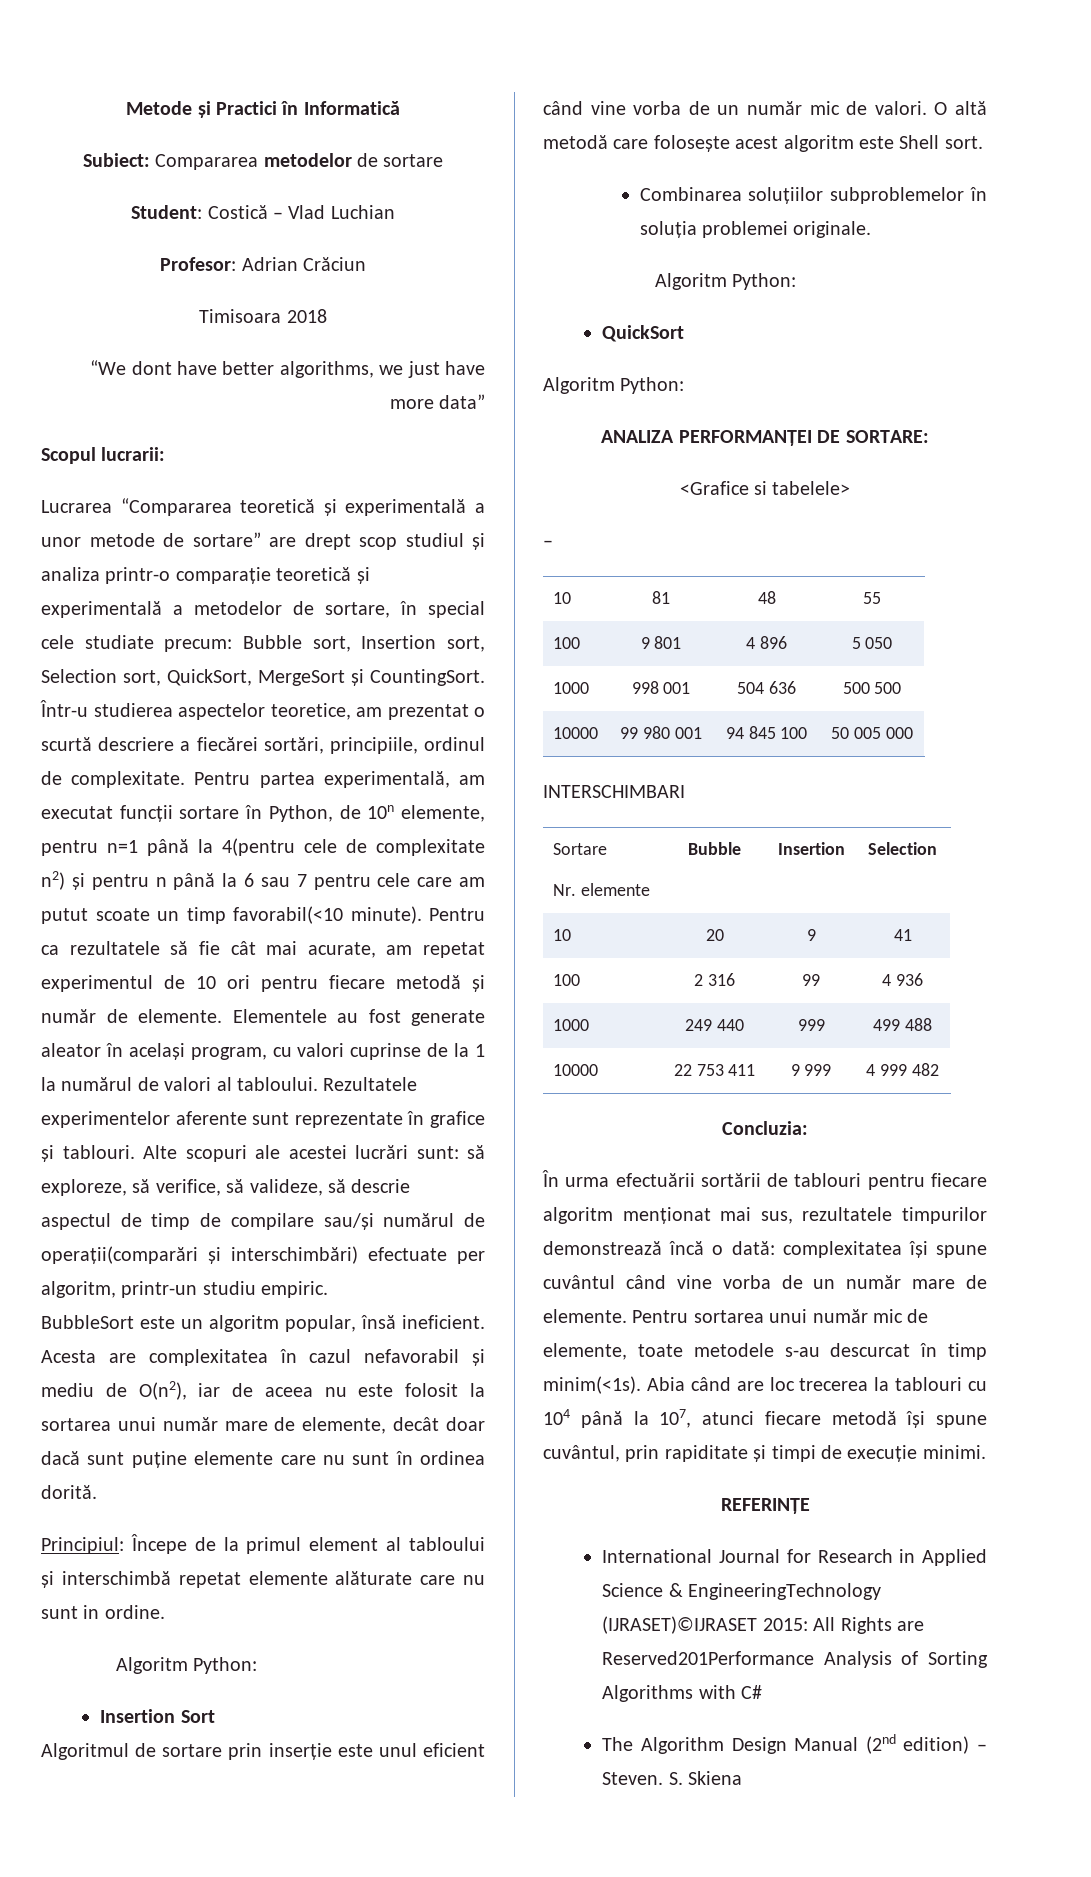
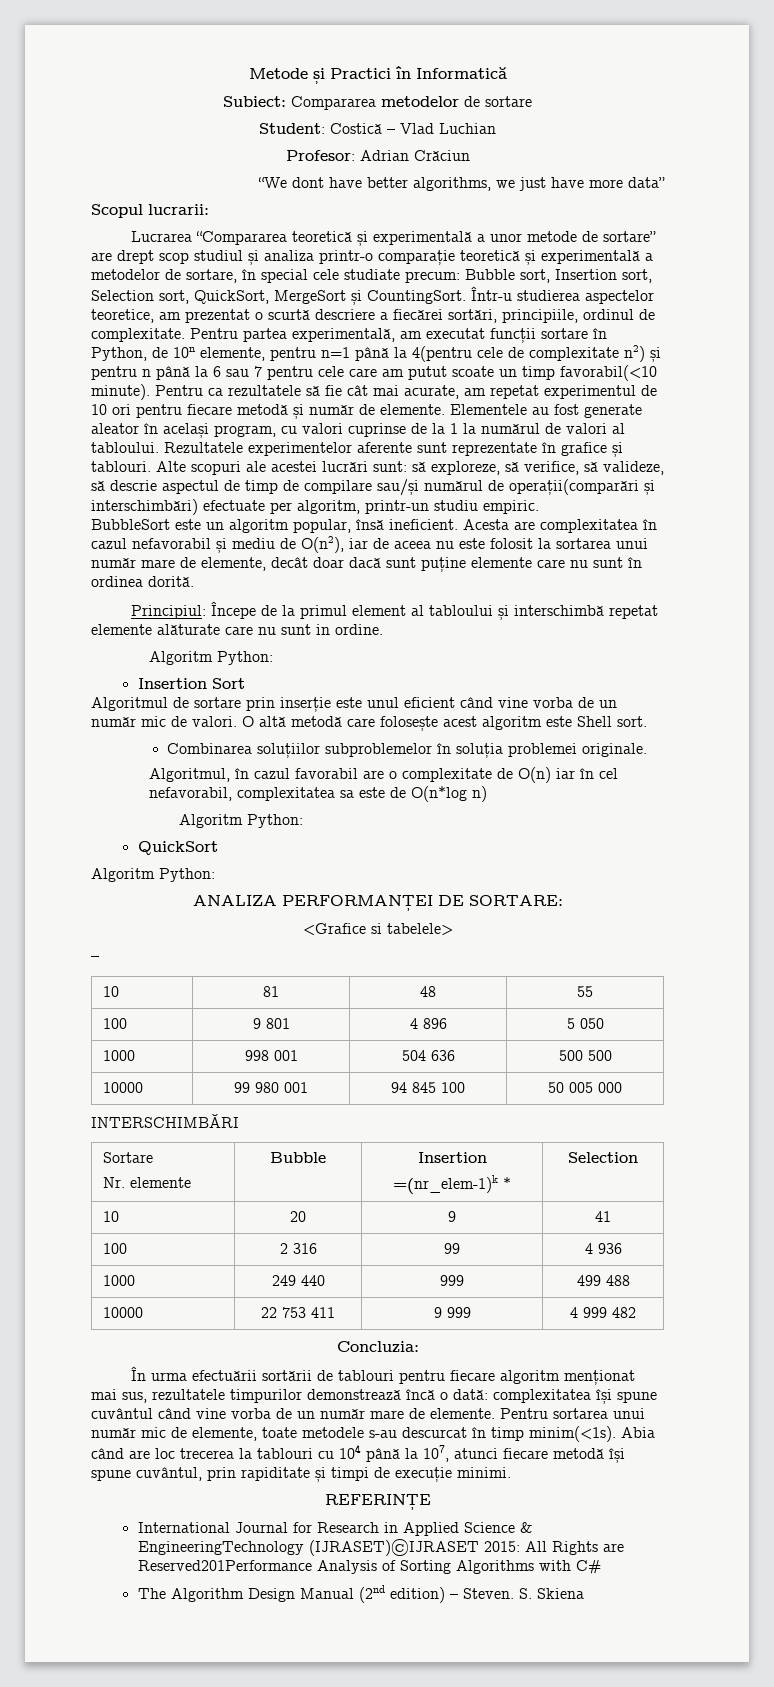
- Timisoara 2018
+ Algoritmul, în cazul favorabil are o complexitate de O(n) iar în cel nefavorabil, complexitatea sa este de O(n*log n)
- INTERSCHIMBARI
+ INTERSCHIMBĂRI
  Sortare
- Nr. elemente | Bubble | Insertion | Selection
+ Nr. elemente | Bubble | Insertion
+ =(nr_elem-1)k * | Selection

